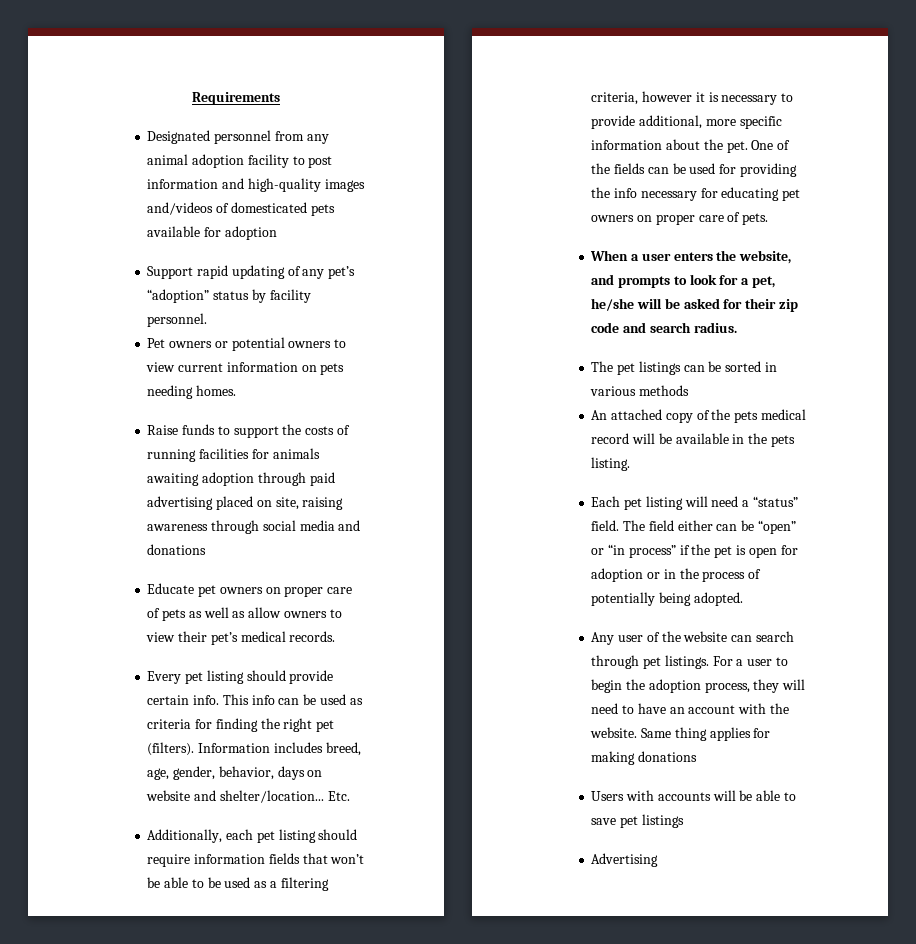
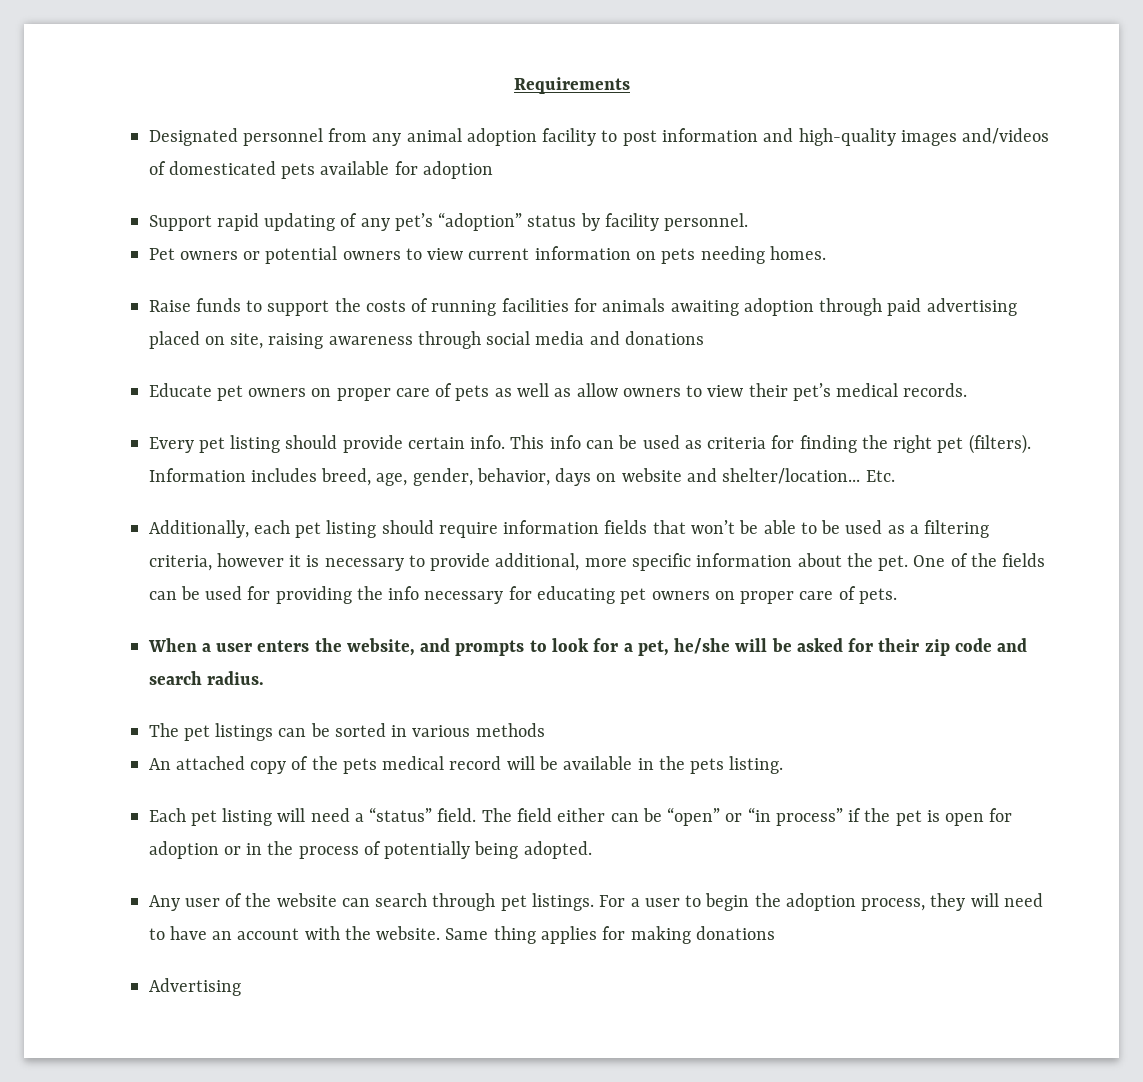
- Users with accounts will be able to save pet listings

